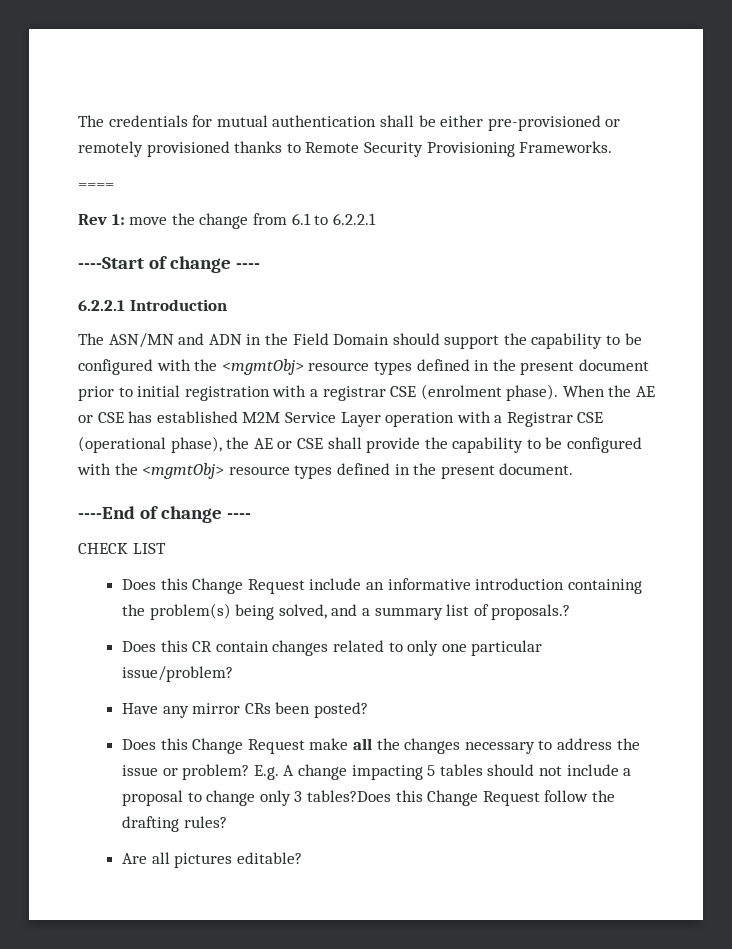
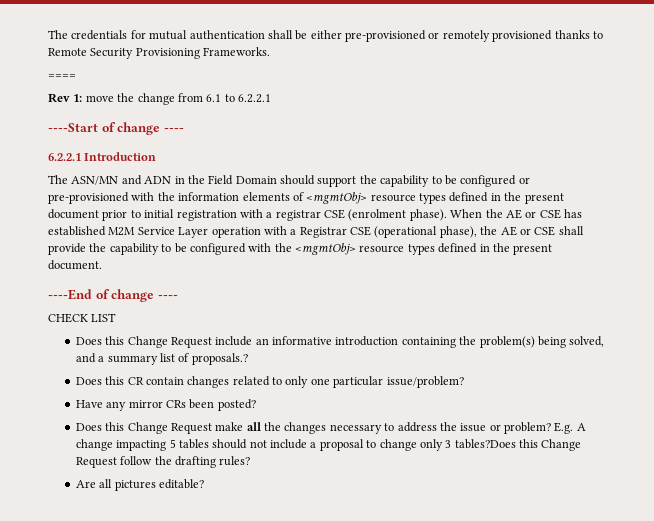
- The ASN/MN and ADN in the Field Domain should support the capability to be configured with the <mgmtObj> resource types defined in the present document prior to initial registration with a registrar CSE (enrolment phase).
+ The ASN/MN and ADN in the Field Domain should support the capability to be configured or pre-provisioned with the information elements of <mgmtObj> resource types defined in the present document prior to initial registration with a registrar CSE (enrolment phase).

